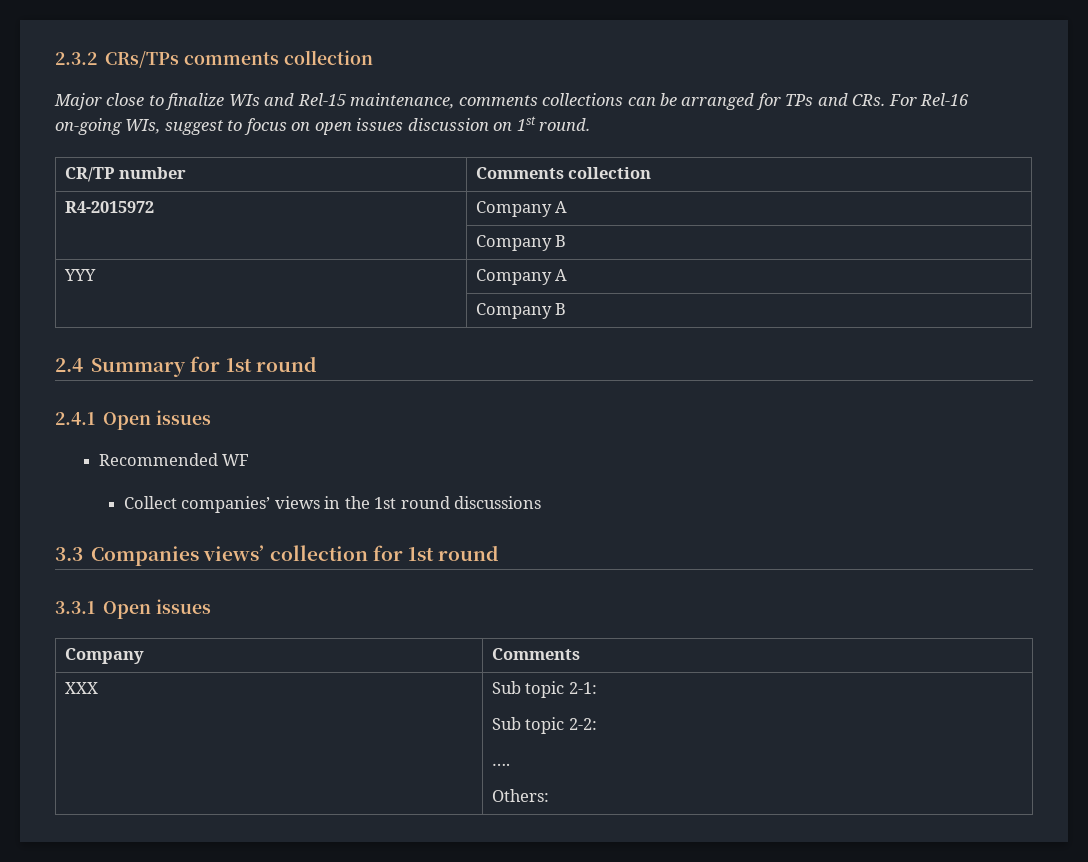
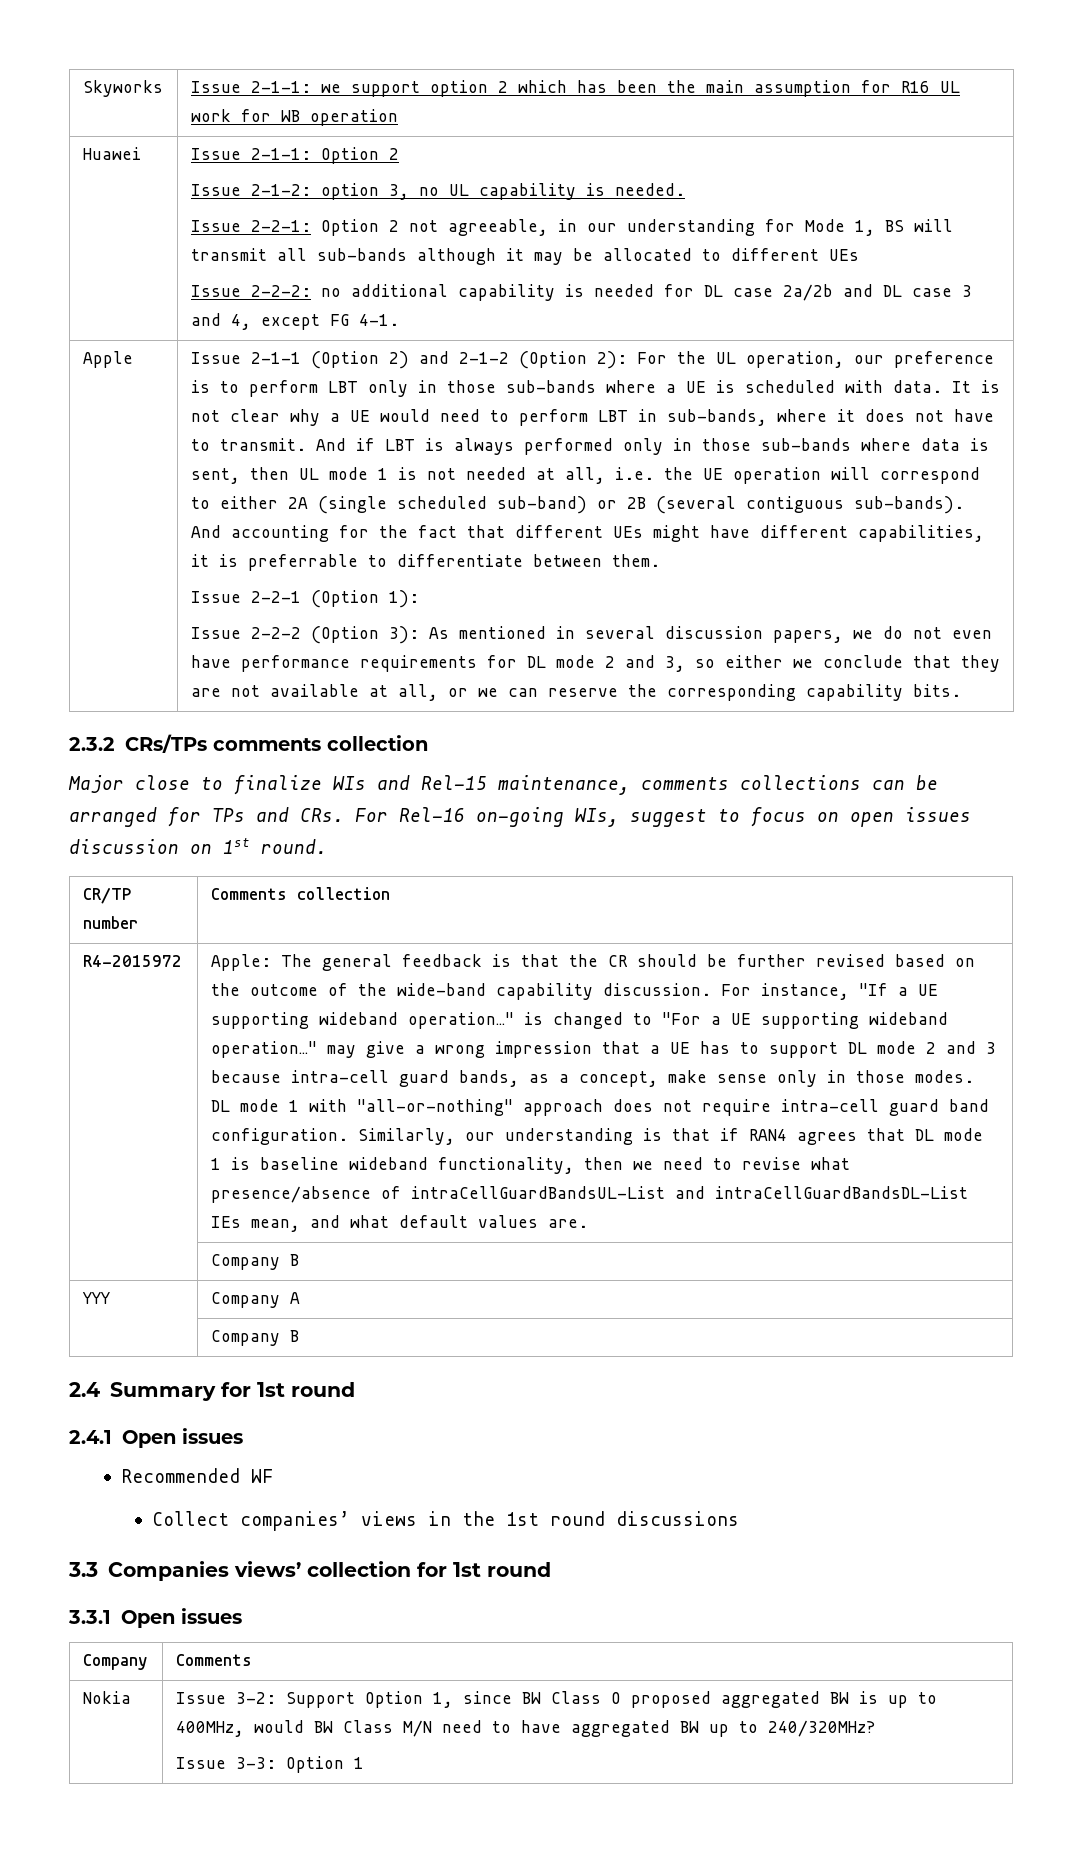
+ Skyworks | Issue 2-1-1: we support option 2 which has been the main assumption for R16 UL work for WB operation
+ Huawei | Issue 2-1-1: Option 2
+ Issue 2-1-2: option 3, no UL capability is needed.
+ Issue 2-2-1: Option 2 not agreeable, in our understanding for Mode 1, BS will transmit all sub-bands although it may be allocated to different UEs
+ Issue 2-2-2: no additional capability is needed for DL case 2a/2b and DL case 3 and 4, except FG 4-1.
+ Apple | Issue 2-1-1 (Option 2) and 2-1-2 (Option 2): For the UL operation, our preference is to perform LBT only in those sub-bands where a UE is scheduled with data. It is not clear why a UE would need to perform LBT in sub-bands, where it does not have to transmit. And if LBT is always performed only in those sub-bands where data is sent, then UL mode 1 is not needed at all, i.e. the UE operation will correspond to either 2A (single scheduled sub-band) or 2B (several contiguous sub-bands). And accounting for the fact that different UEs might have different capabilities, it is preferrable to differentiate between them.
+ Issue 2-2-1 (Option 1):
+ Issue 2-2-2 (Option 3): As mentioned in several discussion papers, we do not even have performance requirements for DL mode 2 and 3, so either we conclude that they are not available at all, or we can reserve the corresponding capability bits.
- R4-2015972 | Company A
+ R4-2015972 | Apple: The general feedback is that the CR should be further revised based on the outcome of the wide-band capability discussion. For instance, "If a UE supporting wideband operation…" is changed to "For a UE supporting wideband operation…" may give a wrong impression that a UE has to support DL mode 2 and 3 because intra-cell guard bands, as a concept, make sense only in those modes. DL mode 1 with "all-or-nothing" approach does not require intra-cell guard band configuration. Similarly, our understanding is that if RAN4 agrees that DL mode 1 is baseline wideband functionality, then we need to revise what presence/absence of intraCellGuardBandsUL-List and intraCellGuardBandsDL-List IEs mean, and what default values are.
- XXX | Sub topic 2-1:
- Sub topic 2-2:
- ….
- Others:
+ Nokia | Issue 3-2: Support Option 1, since BW Class O proposed aggregated BW is up to 400MHz, would BW Class M/N need to have aggregated BW up to 240/320MHz?
+ Issue 3-3: Option 1

